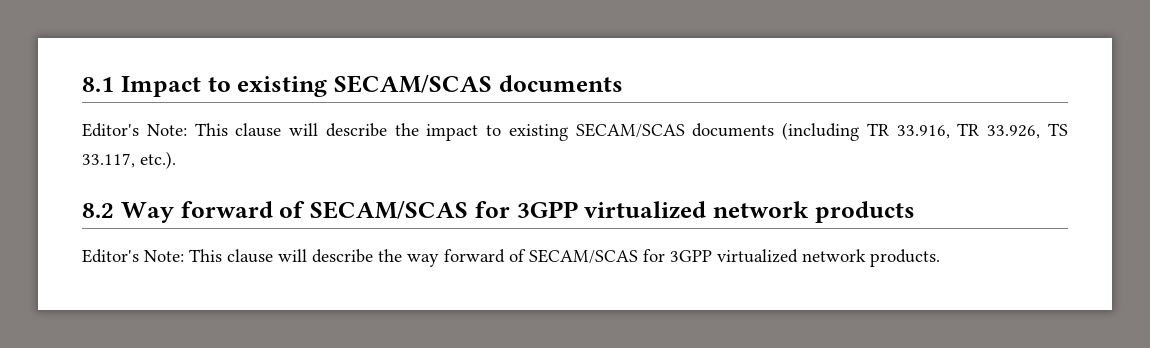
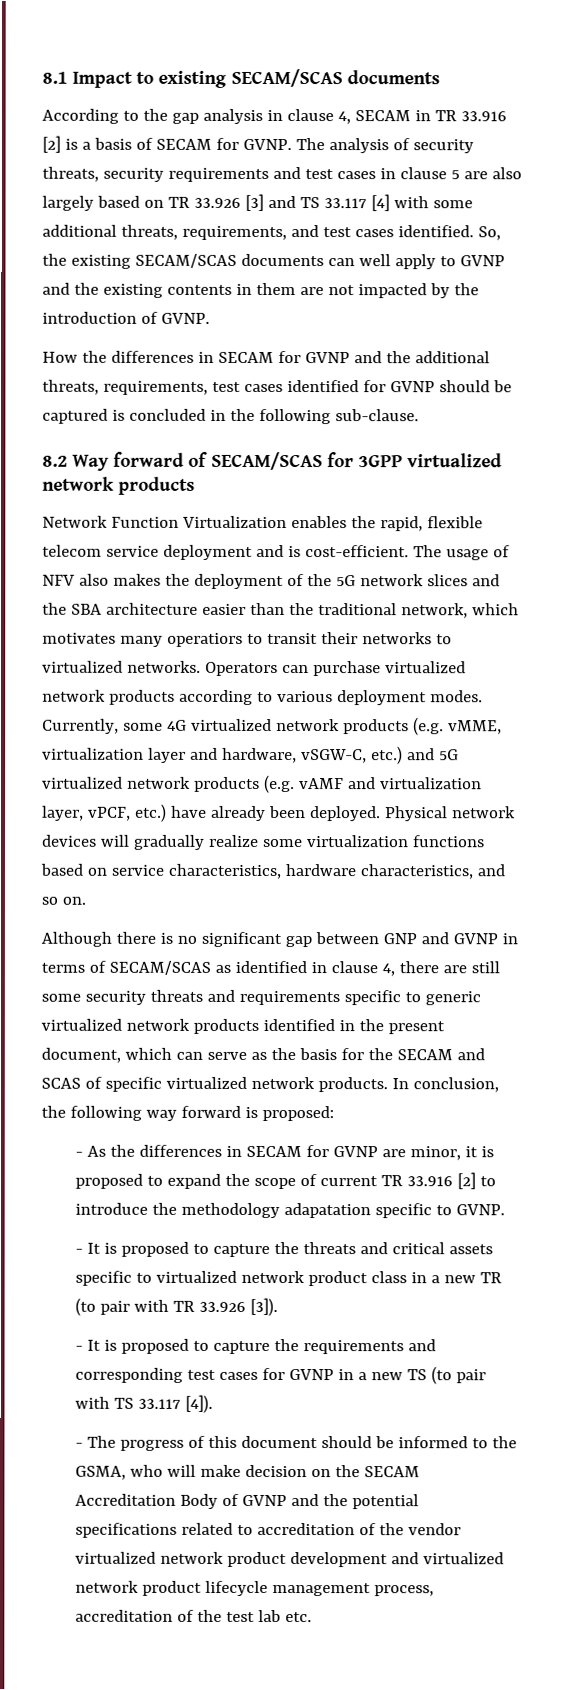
- Editor's Note: This clause will describe the impact to existing SECAM/SCAS documents (including TR 33.916, TR 33.926, TS 33.117, etc.).
+ According to the gap analysis in clause 4, SECAM in TR 33.916 [2] is a basis of SECAM for GVNP. The analysis of security threats, security requirements and test cases in clause 5 are also largely based on TR 33.926 [3] and TS 33.117 [4] with some additional threats, requirements, and test cases identified. So, the existing SECAM/SCAS documents can well apply to GVNP and the existing contents in them are not impacted by the introduction of GVNP.
+ How the differences in SECAM for GVNP and the additional threats, requirements, test cases identified for GVNP should be captured is concluded in the following sub-clause.
- Editor's Note: This clause will describe the way forward of SECAM/SCAS for 3GPP virtualized network products.
+ Network Function Virtualization enables the rapid, flexible telecom service deployment and is cost-efficient. The usage of NFV also makes the deployment of the 5G network slices and the SBA architecture easier than the traditional network, which motivates many operatiors to transit their networks to virtualized networks. Operators can purchase virtualized network products according to various deployment modes. Currently, some 4G virtualized network products (e.g. vMME, virtualization layer and hardware, vSGW-C, etc.) and 5G virtualized network products (e.g. vAMF and virtualization layer, vPCF, etc.) have already been deployed. Physical network devices will gradually realize some virtualization functions based on service characteristics, hardware characteristics, and so on.
+ Although there is no significant gap between GNP and GVNP in terms of SECAM/SCAS as identified in clause 4, there are still some security threats and requirements specific to generic virtualized network products identified in the present document, which can serve as the basis for the SECAM and SCAS of specific virtualized network products. In conclusion, the following way forward is proposed:
+ - As the differences in SECAM for GVNP are minor, it is proposed to expand the scope of current TR 33.916 [2] to introduce the methodology adapatation specific to GVNP.
+ - It is proposed to capture the threats and critical assets specific to virtualized network product class in a new TR (to pair with TR 33.926 [3]).
+ - It is proposed to capture the requirements and corresponding test cases for GVNP in a new TS (to pair with TS 33.117 [4]).
+ - The progress of this document should be informed to the GSMA, who will make decision on the SECAM Accreditation Body of GVNP and the potential specifications related to accreditation of the vendor virtualized network product development and virtualized network product lifecycle management process, accreditation of the test lab etc.

